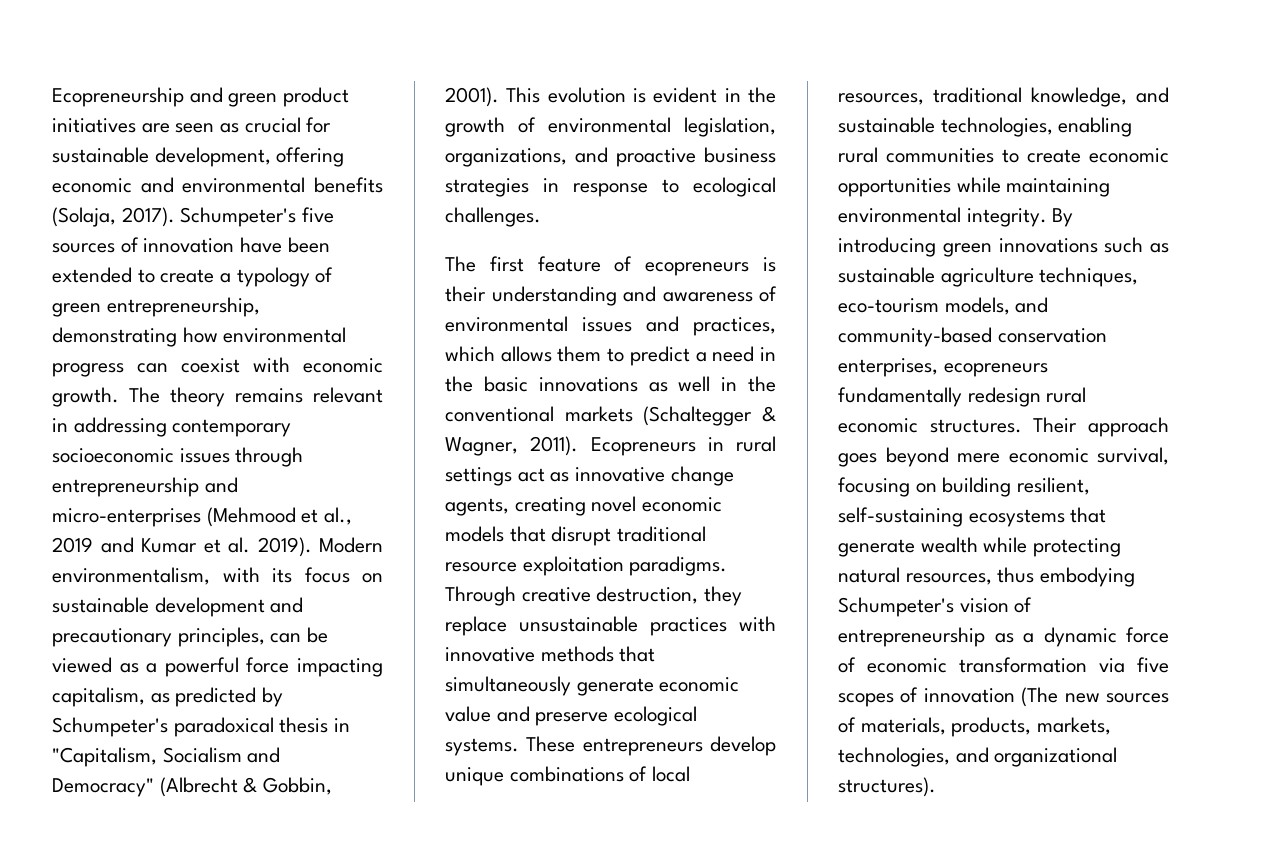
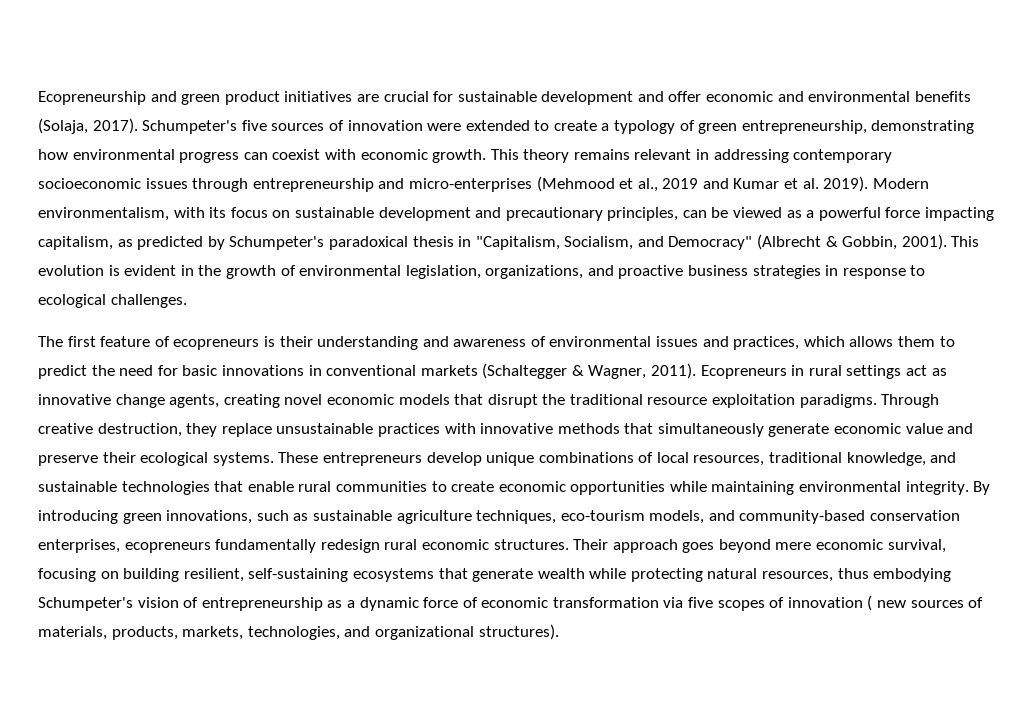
- Ecopreneurship and green product initiatives are seen as crucial for sustainable development, offering economic and environmental benefits (Solaja, 2017).
+ Ecopreneurship and green product initiatives are crucial for sustainable development and offer economic and environmental benefits (Solaja, 2017).
- Schumpeter's five sources of innovation have been extended to create a typology of green entrepreneurship, demonstrating how environmental progress can coexist with economic growth.
+ Schumpeter's five sources of innovation were extended to create a typology of green entrepreneurship, demonstrating how environmental progress can coexist with economic growth.
- The theory remains relevant in addressing contemporary socioeconomic issues through entrepreneurship and micro-enterprises (Mehmood et al., 2019 and Kumar et al. 2019).
+ This theory remains relevant in addressing contemporary socioeconomic issues through entrepreneurship and micro-enterprises (Mehmood et al., 2019 and Kumar et al. 2019).
- Modern environmentalism, with its focus on sustainable development and precautionary principles, can be viewed as a powerful force impacting capitalism, as predicted by Schumpeter's paradoxical thesis in "Capitalism, Socialism and Democracy" (Albrecht & Gobbin, 2001).
+ Modern environmentalism, with its focus on sustainable development and precautionary principles, can be viewed as a powerful force impacting capitalism, as predicted by Schumpeter's paradoxical thesis in "Capitalism, Socialism, and Democracy" (Albrecht & Gobbin, 2001).
- The first feature of ecopreneurs is their understanding and awareness of environmental issues and practices, which allows them to predict a need in the basic innovations as well in the conventional markets (Schaltegger & Wagner, 2011).
+ The first feature of ecopreneurs is their understanding and awareness of environmental issues and practices, which allows them to predict the need for basic innovations in conventional markets (Schaltegger & Wagner, 2011).
- Ecopreneurs in rural settings act as innovative change agents, creating novel economic models that disrupt traditional resource exploitation paradigms.
+ Ecopreneurs in rural settings act as innovative change agents, creating novel economic models that disrupt the traditional resource exploitation paradigms.
- Through creative destruction, they replace unsustainable practices with innovative methods that simultaneously generate economic value and preserve ecological systems.
+ Through creative destruction, they replace unsustainable practices with innovative methods that simultaneously generate economic value and preserve their ecological systems.
- These entrepreneurs develop unique combinations of local resources, traditional knowledge, and sustainable technologies, enabling rural communities to create economic opportunities while maintaining environmental integrity.
+ These entrepreneurs develop unique combinations of local resources, traditional knowledge, and sustainable technologies that enable rural communities to create economic opportunities while maintaining environmental integrity.
- By introducing green innovations such as sustainable agriculture techniques, eco-tourism models, and community-based conservation enterprises, ecopreneurs fundamentally redesign rural economic structures.
+ By introducing green innovations, such as sustainable agriculture techniques, eco-tourism models, and community-based conservation enterprises, ecopreneurs fundamentally redesign rural economic structures.
- Their approach goes beyond mere economic survival, focusing on building resilient, self-sustaining ecosystems that generate wealth while protecting natural resources, thus embodying Schumpeter's vision of entrepreneurship as a dynamic force of economic transformation via five scopes of innovation (The new sources of materials, products, markets, technologies, and organizational structures).
+ Their approach goes beyond mere economic survival, focusing on building resilient, self-sustaining ecosystems that generate wealth while protecting natural resources, thus embodying Schumpeter's vision of entrepreneurship as a dynamic force of economic transformation via five scopes of innovation ( new sources of materials, products, markets, technologies, and organizational structures).

